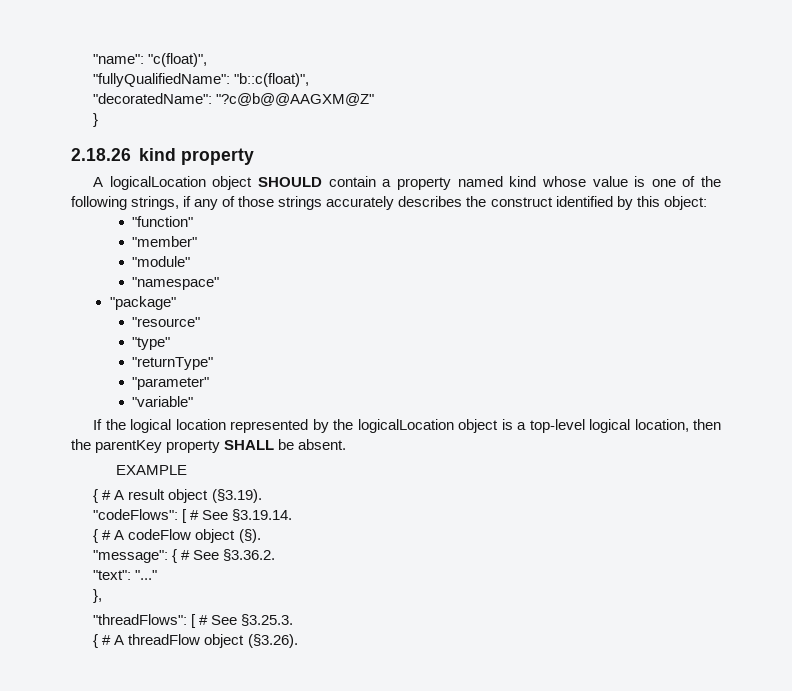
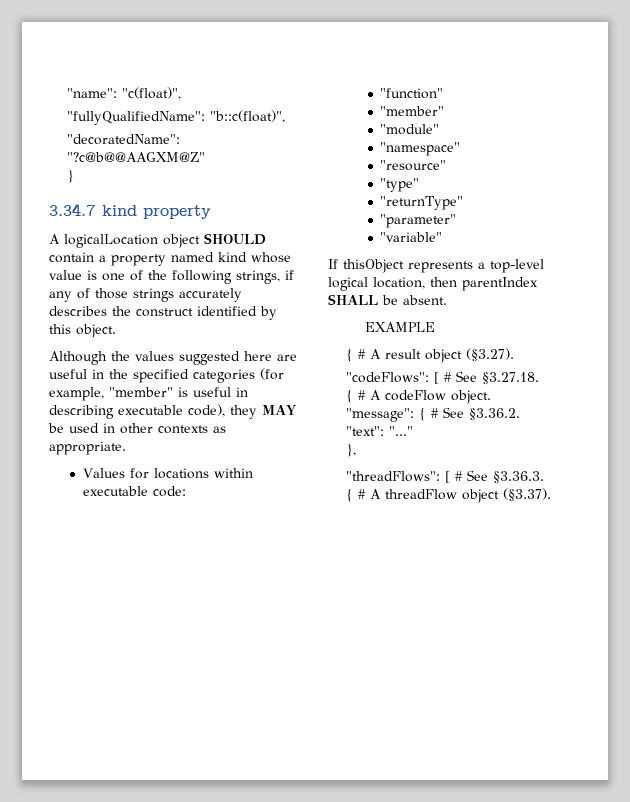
- 2.18.26 kind property
+ 3.34.7 kind property
- A logicalLocation object SHOULD contain a property named kind whose value is one of the following strings, if any of those strings accurately describes the construct identified by this object:
+ A logicalLocation object SHOULD contain a property named kind whose value is one of the following strings, if any of those strings accurately describes the construct identified by this object.
+ Although the values suggested here are useful in the specified categories (for example, "member" is useful in describing executable code), they MAY be used in other contexts as appropriate.
+ Values for locations within executable code:
- "package"
- If the logical location represented by the logicalLocation object is a top-level logical location, then the parentKey property SHALL be absent.
+ If thisObject represents a top-level logical location, then parentIndex SHALL be absent.
- { # A result object (§3.19).
+ { # A result object (§3.27).
- "codeFlows": [ # See §3.19.14.
+ "codeFlows": [ # See §3.27.18.
- { # A codeFlow object (§).
+ { # A codeFlow object.
- "threadFlows": [ # See §3.25.3.
+ "threadFlows": [ # See §3.36.3.
- { # A threadFlow object (§3.26).
+ { # A threadFlow object (§3.37).

